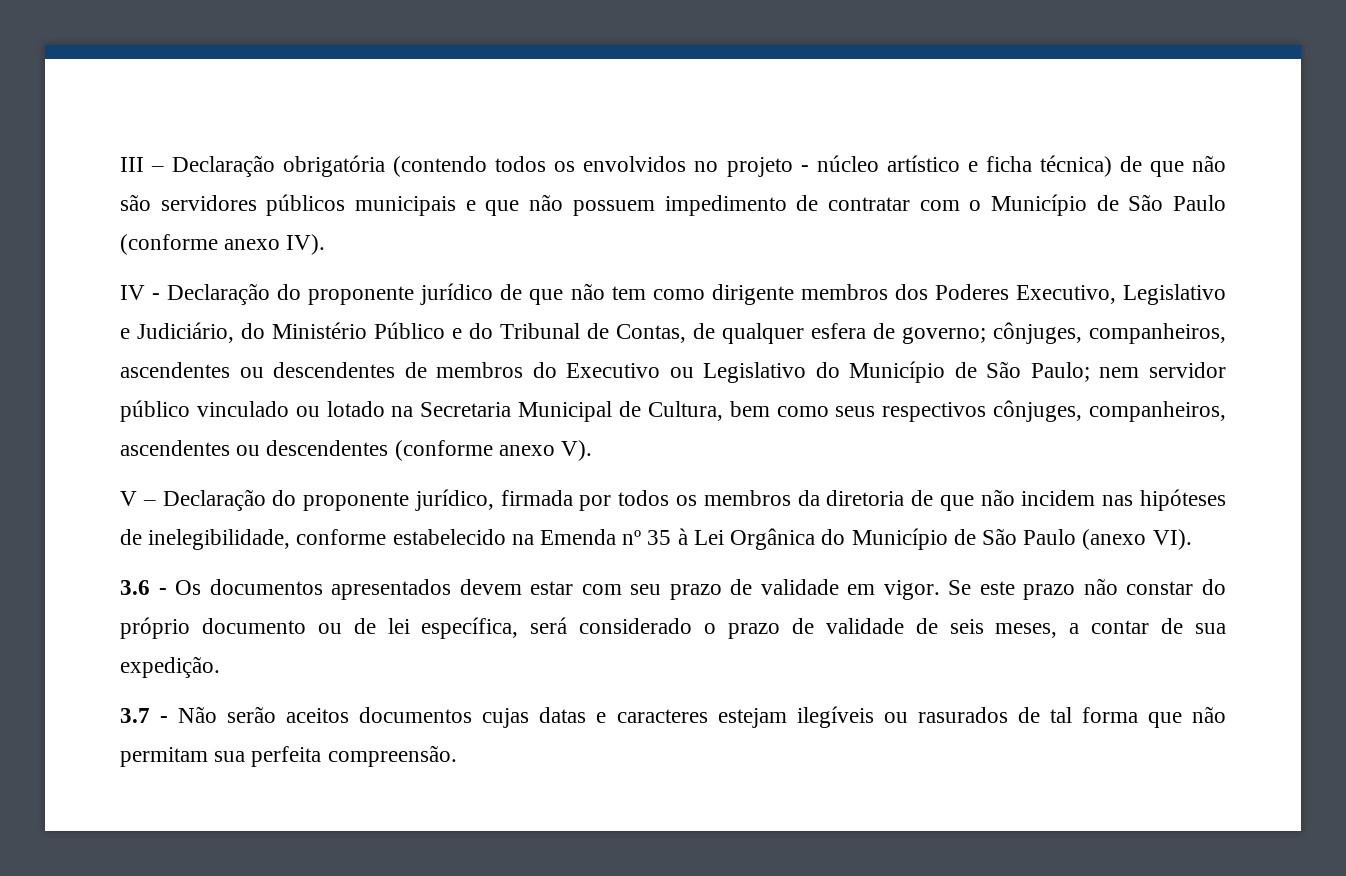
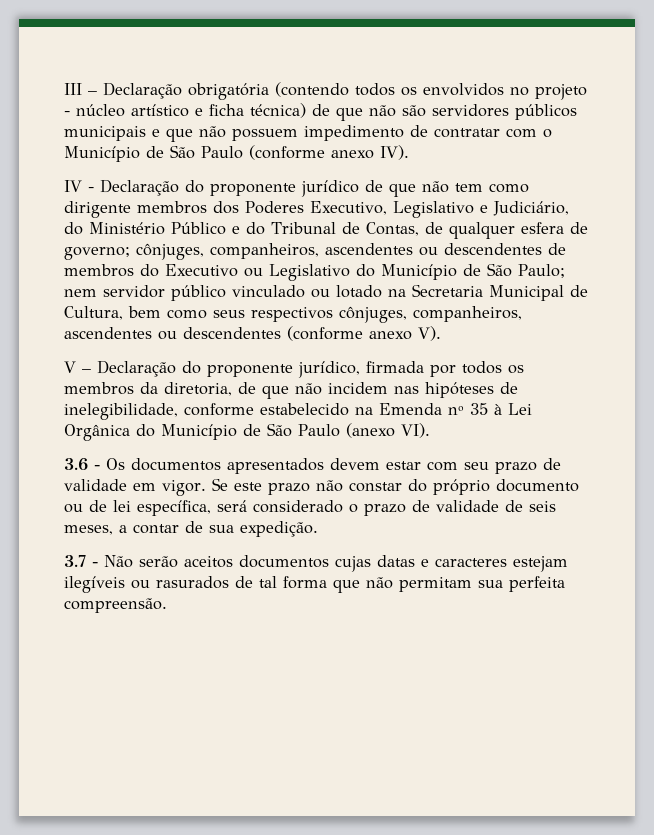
- V – Declaração do proponente jurídico, firmada por todos os membros da diretoria de que não incidem nas hipóteses de inelegibilidade, conforme estabelecido na Emenda nº 35 à Lei Orgânica do Município de São Paulo (anexo VI).
+ V – Declaração do proponente jurídico, firmada por todos os membros da diretoria, de que não incidem nas hipóteses de inelegibilidade, conforme estabelecido na Emenda nº 35 à Lei Orgânica do Município de São Paulo (anexo VI).

